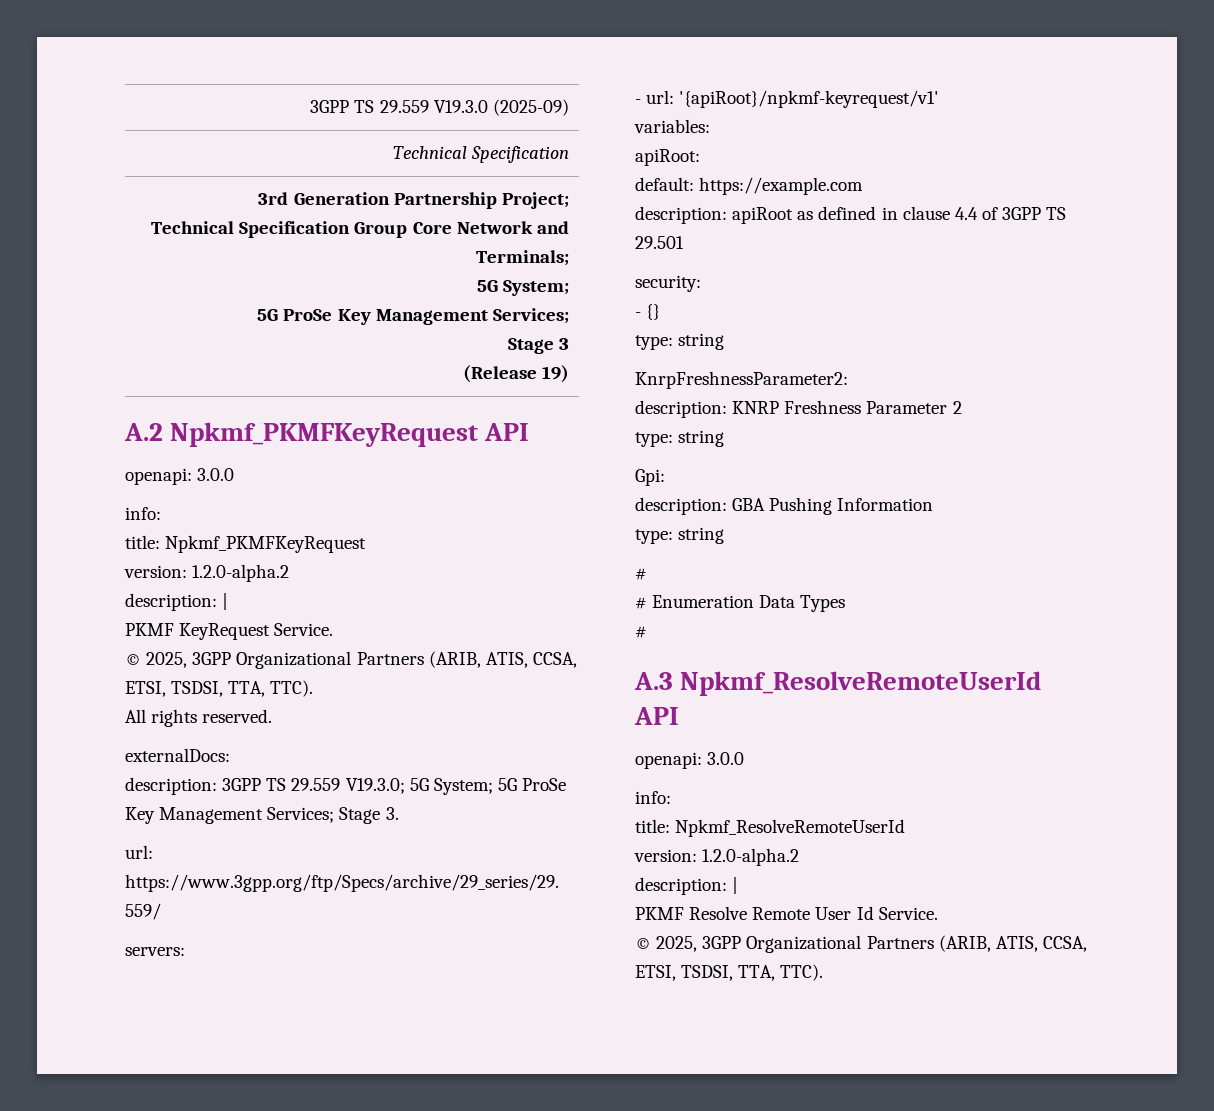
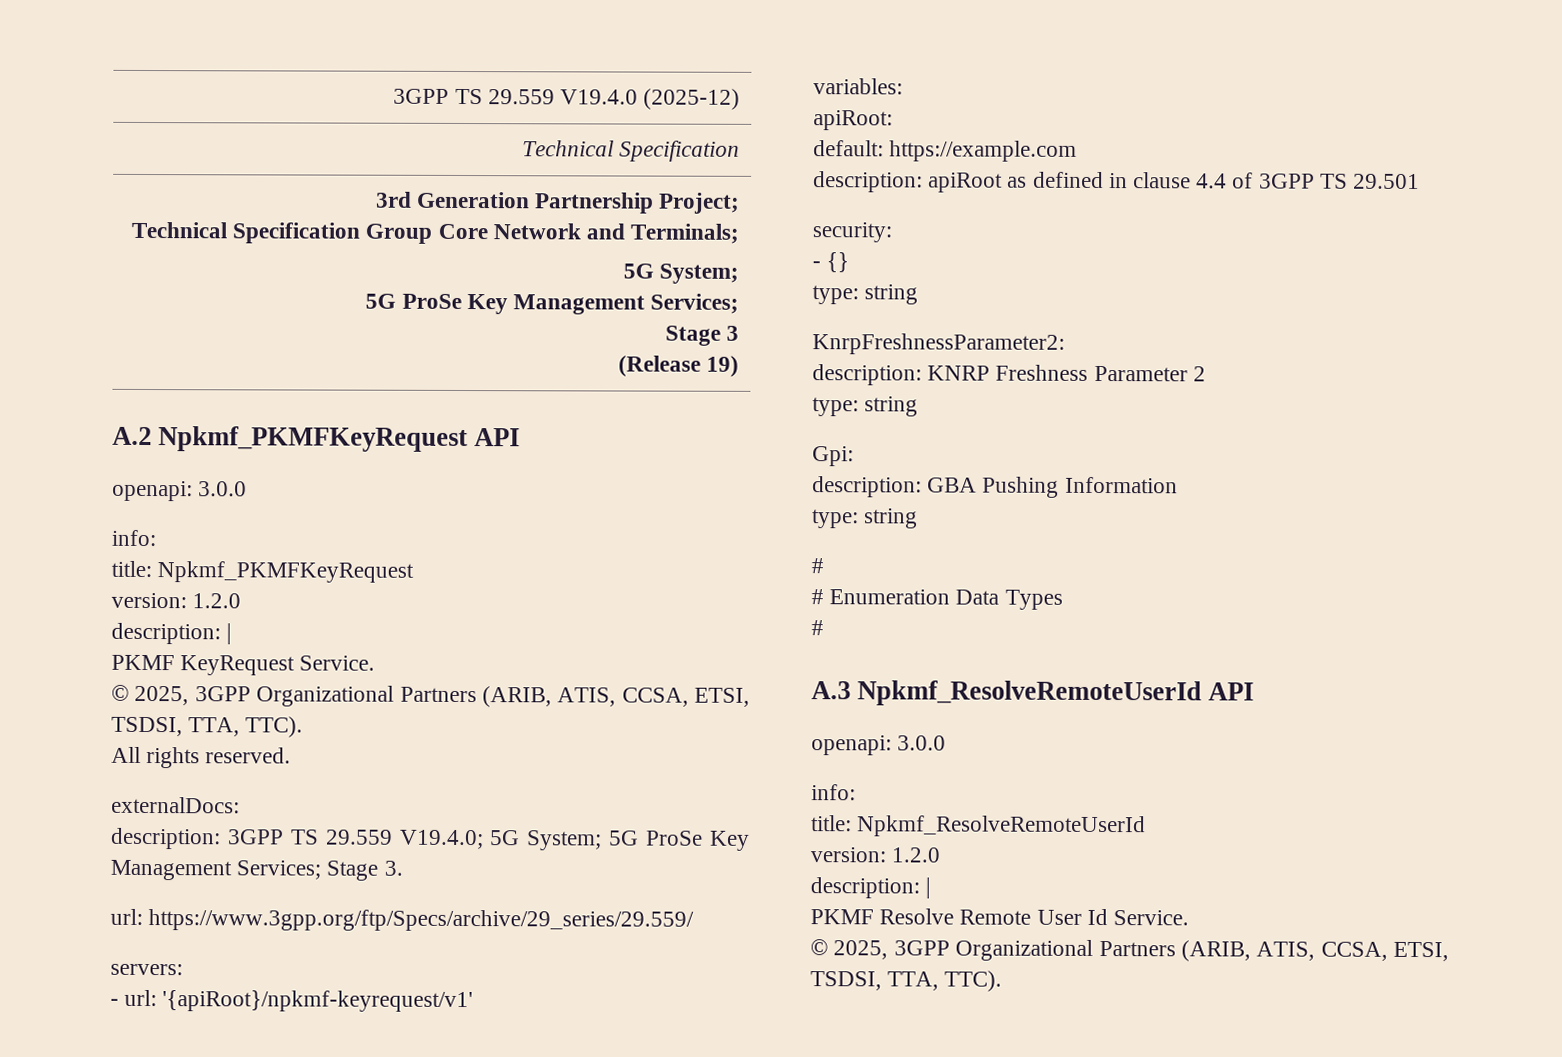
- 3GPP TS 29.559 V19.3.0 (2025-09)
+ 3GPP TS 29.559 V19.4.0 (2025-12)
  title: Npkmf_PKMFKeyRequest
- version: 1.2.0-alpha.2
+ version: 1.2.0
- description: 3GPP TS 29.559 V19.3.0; 5G System; 5G ProSe Key Management Services; Stage 3.
+ description: 3GPP TS 29.559 V19.4.0; 5G System; 5G ProSe Key Management Services; Stage 3.
  title: Npkmf_ResolveRemoteUserId
- version: 1.2.0-alpha.2
+ version: 1.2.0

